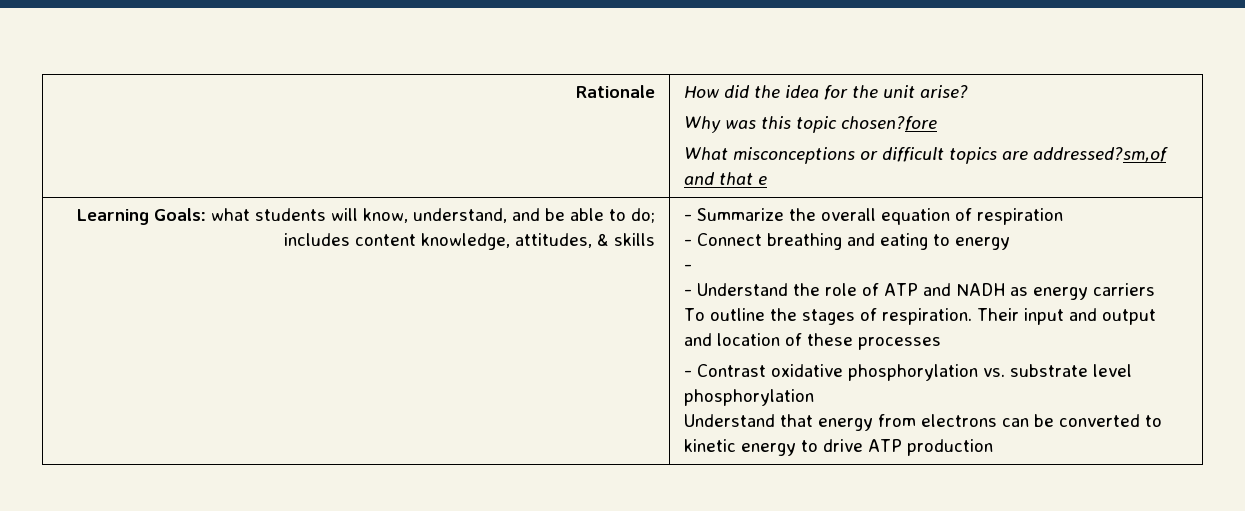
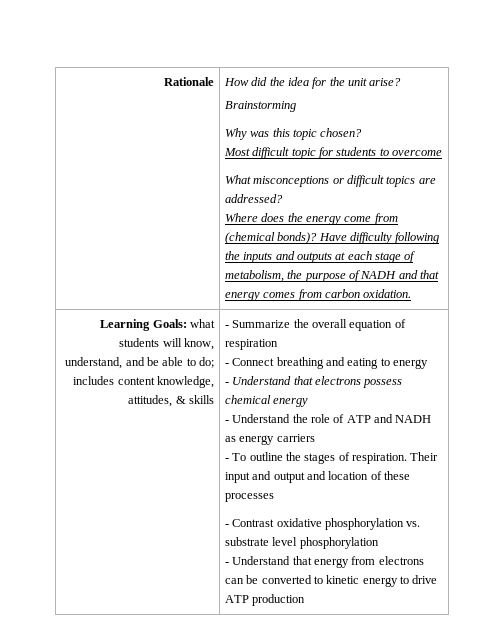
+ Brainstorming
- Why was this topic chosen?fore
+ Why was this topic chosen?
+ Most difficult topic for students to overcome
- What misconceptions or difficult topics are addressed?sm,of and that e
+ What misconceptions or difficult topics are addressed?
+ Where does the energy come from (chemical bonds)? Have difficulty following the inputs and outputs at each stage of metabolism, the purpose of NADH and that energy comes from carbon oxidation.
  - Connect breathing and eating to energy
- -
+ - Understand that electrons possess chemical energy
- To outline the stages of respiration.
+ - To outline the stages of respiration.
- Understand that energy from electrons can be converted to kinetic energy to drive ATP production
+ - Understand that energy from electrons can be converted to kinetic energy to drive ATP production

